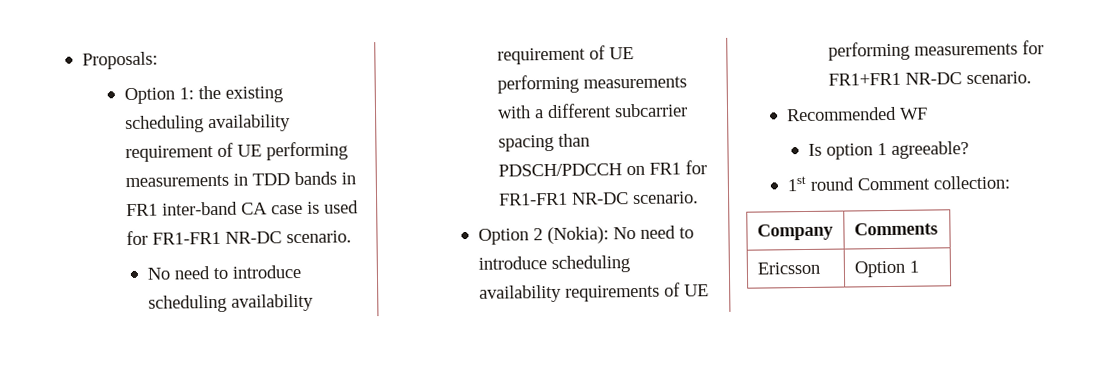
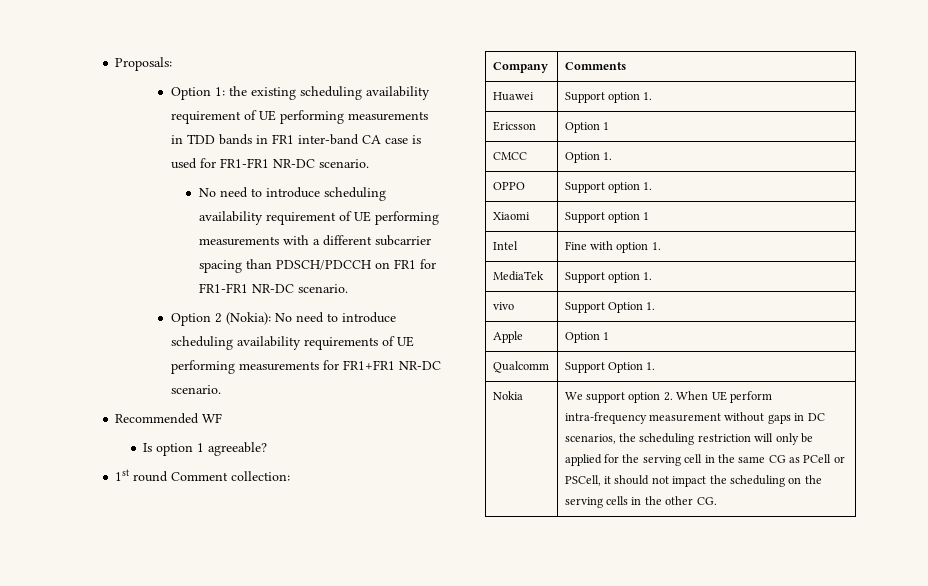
+ Huawei | Support option 1.
+ CMCC | Option 1.
+ OPPO | Support option 1.
+ Xiaomi | Support option 1
+ Intel | Fine with option 1.
+ MediaTek | Support option 1.
+ vivo | Support Option 1.
+ Apple | Option 1
+ Qualcomm | Support Option 1.
+ Nokia | We support option 2. When UE perform intra-frequency measurement without gaps in DC scenarios, the scheduling restriction will only be applied for the serving cell in the same CG as PCell or PSCell, it should not impact the scheduling on the serving cells in the other CG.

